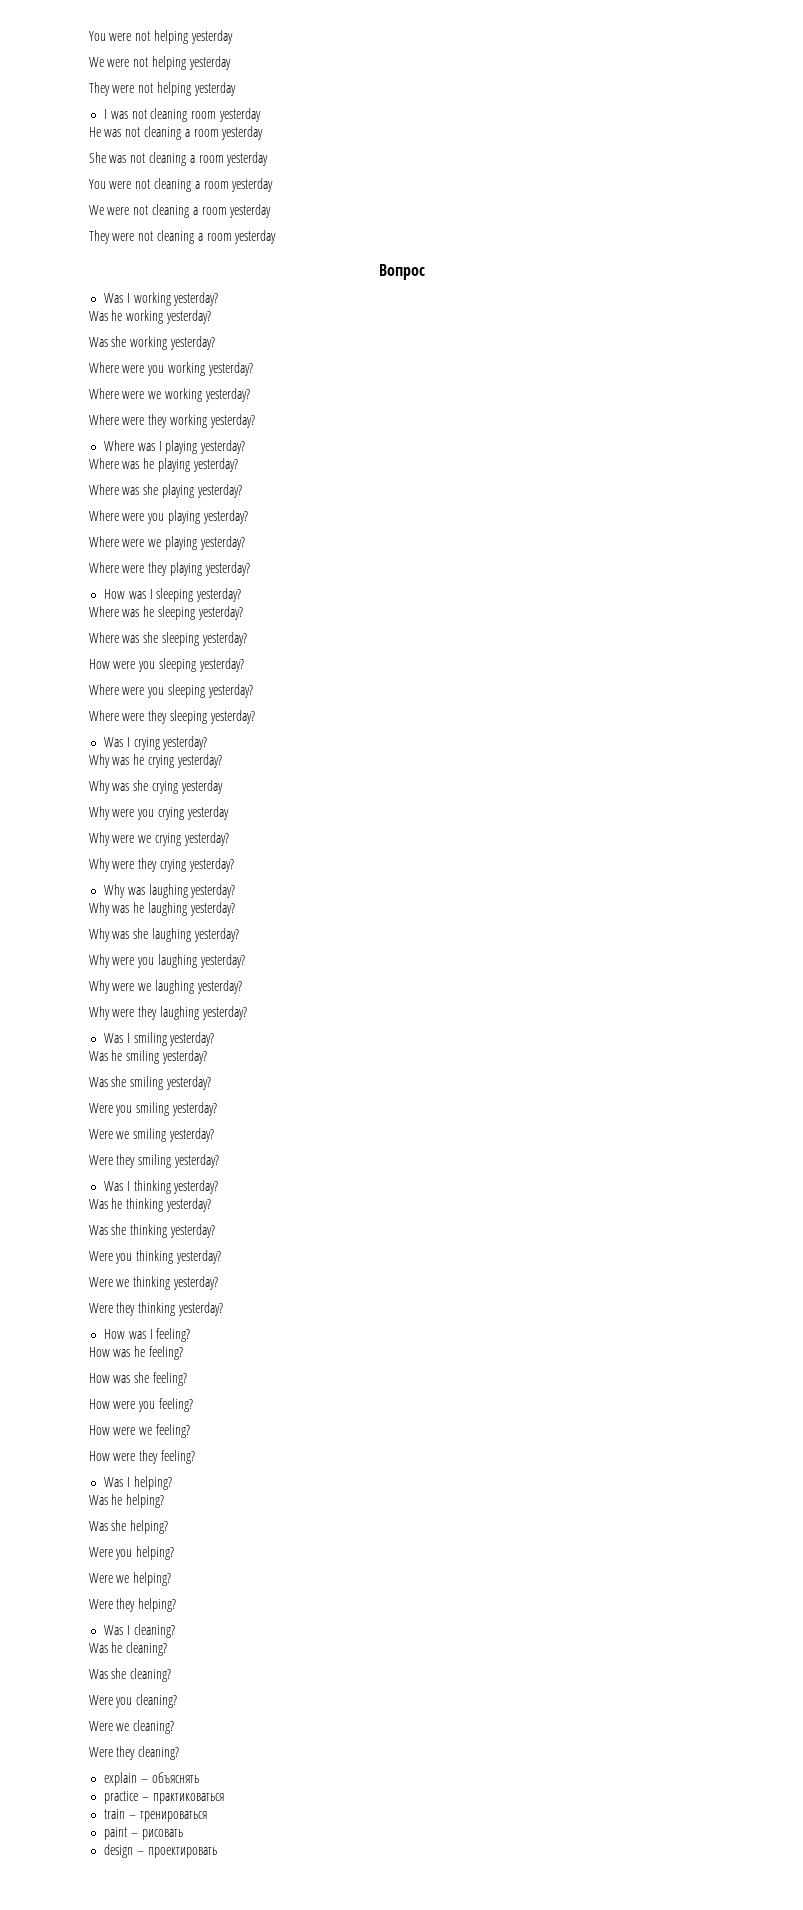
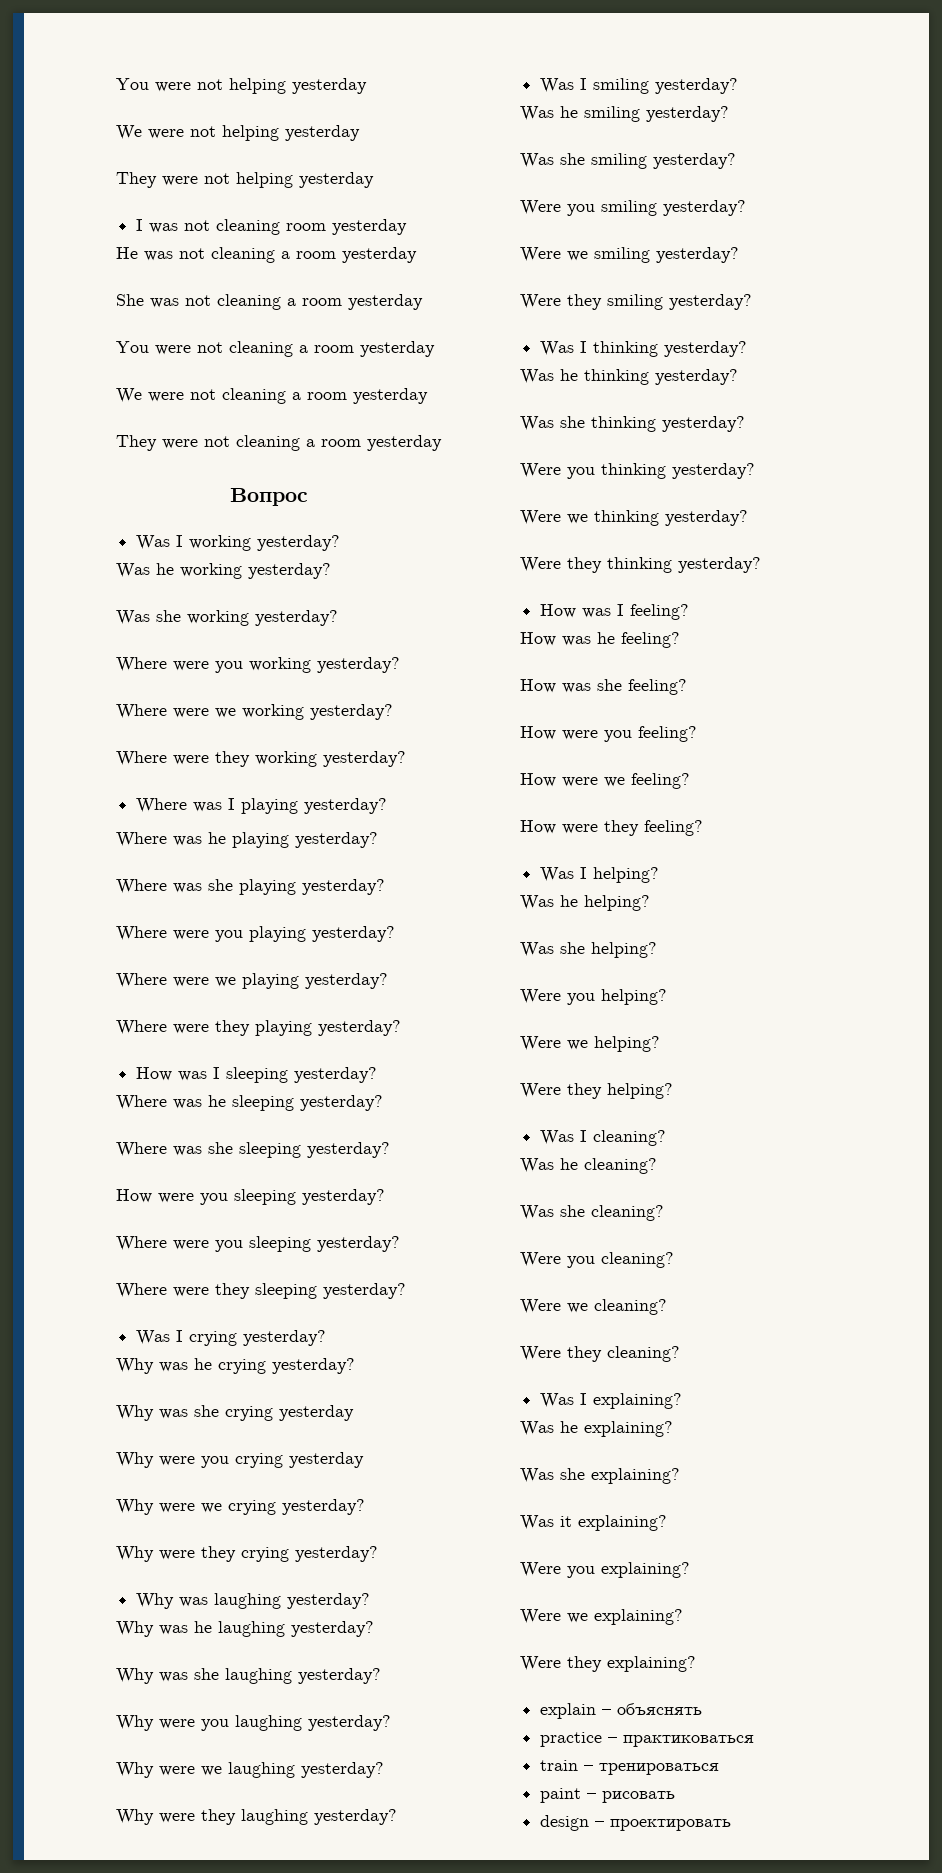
+ Was I explaining?
+ Was he explaining?
+ Was she explaining?
+ Was it explaining?
+ Were you explaining?
+ Were we explaining?
+ Were they explaining?

